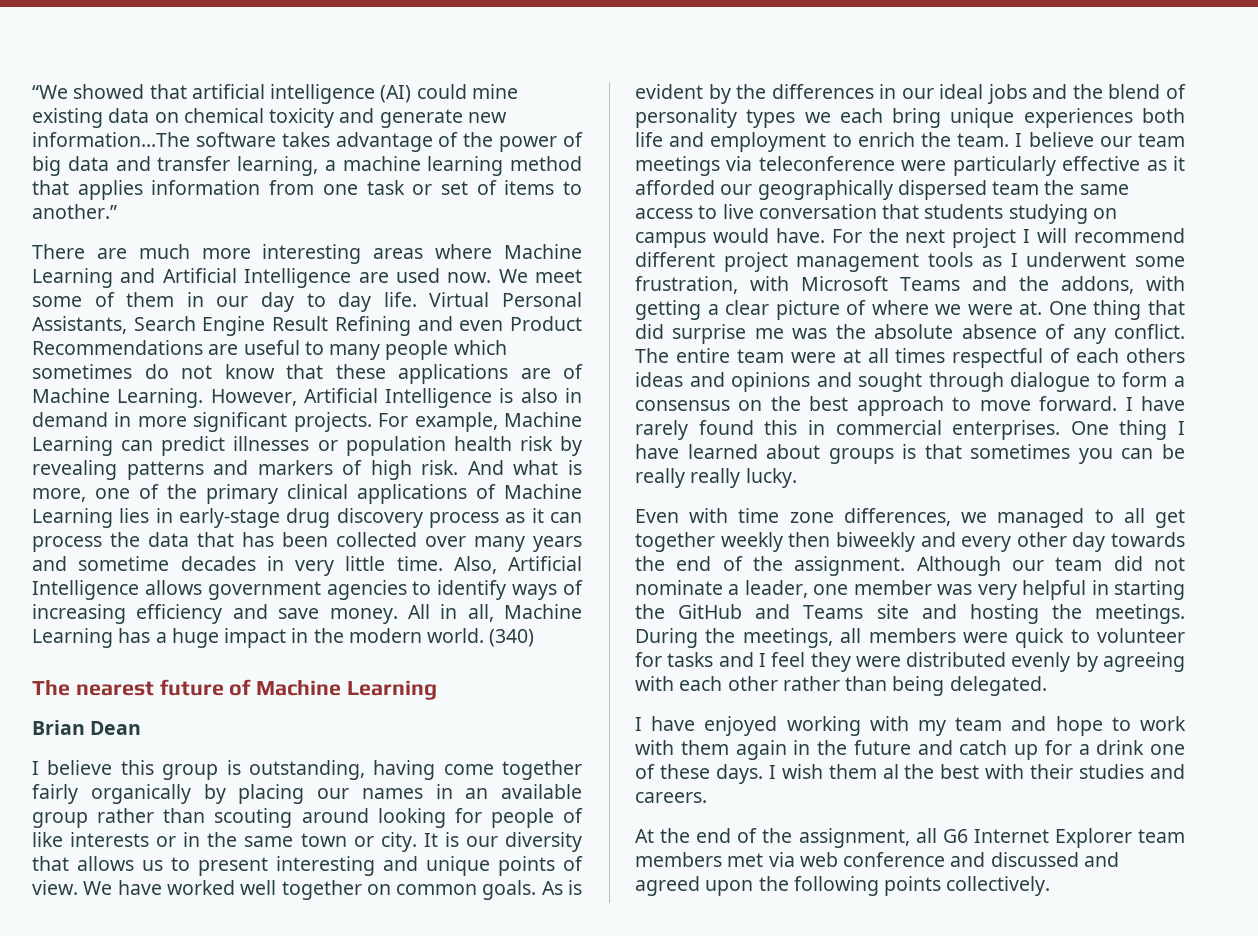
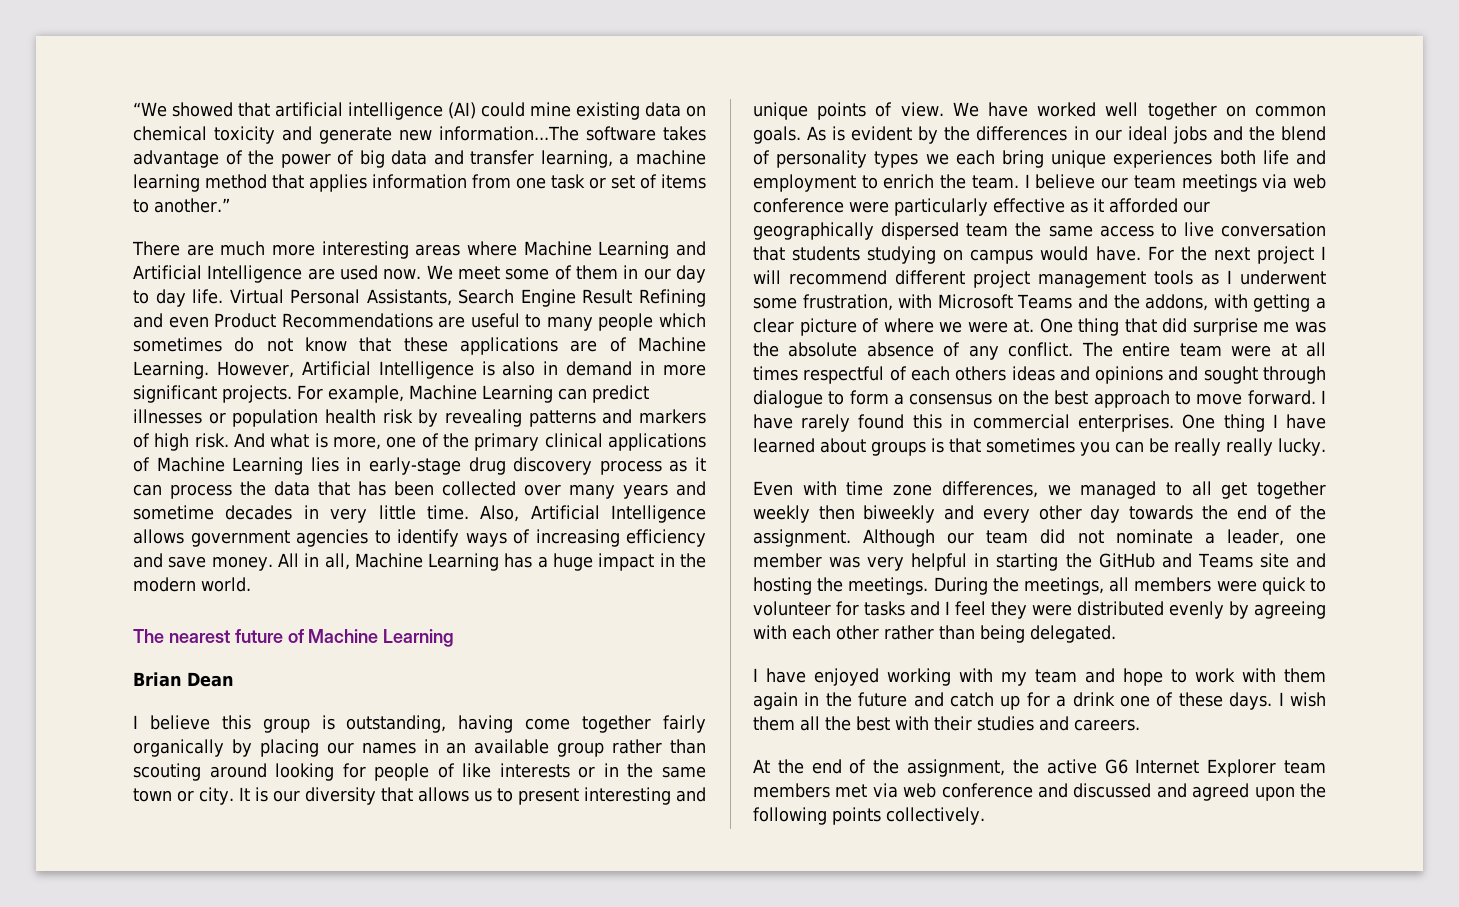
- (340)
- I believe our team meetings via teleconference were particularly effective as it afforded our geographically dispersed team the same access to live conversation that students studying on campus would have.
+ I believe our team meetings via web conference were particularly effective as it afforded our geographically dispersed team the same access to live conversation that students studying on campus would have.
- I wish them al the best with their studies and careers.
+ I wish them all the best with their studies and careers.
- At the end of the assignment, all G6 Internet Explorer team members met via web conference and discussed and agreed upon the following points collectively.
+ At the end of the assignment, the active G6 Internet Explorer team members met via web conference and discussed and agreed upon the following points collectively.

